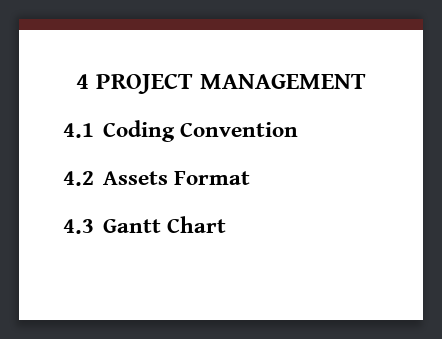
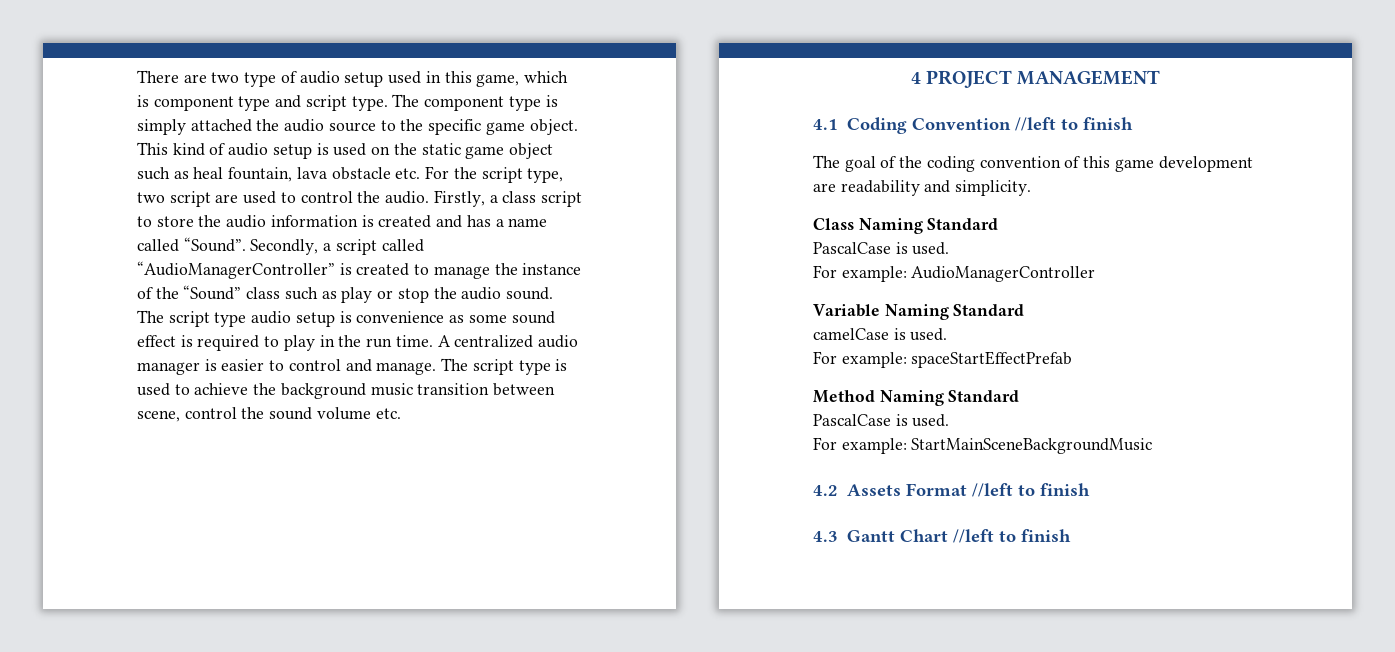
+ There are two type of audio setup used in this game, which is component type and script type. The component type is simply attached the audio source to the specific game object. This kind of audio setup is used on the static game object such as heal fountain, lava obstacle etc. For the script type, two script are used to control the audio. Firstly, a class script to store the audio information is created and has a name called “Sound”. Secondly, a script called “AudioManagerController” is created to manage the instance of the “Sound” class such as play or stop the audio sound. The script type audio setup is convenience as some sound effect is required to play in the run time. A centralized audio manager is easier to control and manage. The script type is used to achieve the background music transition between scene, control the sound volume etc.
- 4.1 Coding Convention
+ 4.1 Coding Convention //left to finish
+ The goal of the coding convention of this game development are readability and simplicity.
+ Class Naming Standard
+ PascalCase is used.
+ For example: AudioManagerController
+ Variable Naming Standard
+ camelCase is used.
+ For example: spaceStartEffectPrefab
+ Method Naming Standard
+ PascalCase is used.
+ For example: StartMainSceneBackgroundMusic
- 4.2 Assets Format
+ 4.2 Assets Format //left to finish
- 4.3 Gantt Chart
+ 4.3 Gantt Chart //left to finish

